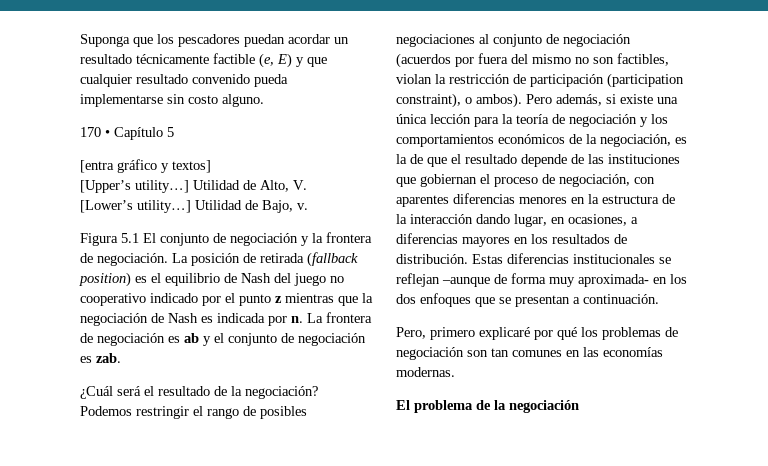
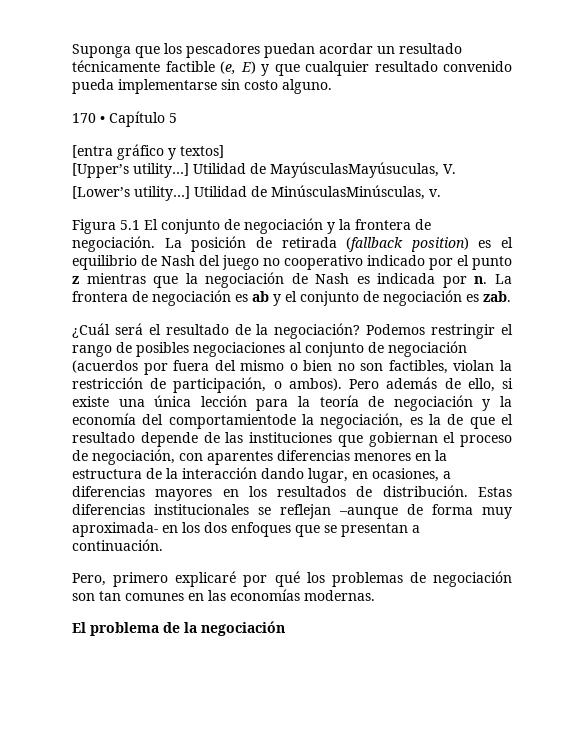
- Utilidad de Alto, V.
+ Utilidad de MayúsculasMayúsuculas, V.
- Utilidad de Bajo, v.
+ Utilidad de MinúsculasMinúsculas, v.
- Podemos restringir el rango de posibles negociaciones al conjunto de negociación (acuerdos por fuera del mismo no son factibles, violan la restricción de participación (participation constraint), o ambos). Pero además, si existe una única lección para la teoría de negociación y los comportamientos económicos de la negociación, es la de que el resultado depende de las instituciones que gobiernan el proceso de negociación, con aparentes diferencias menores en la estructura de la interacción dando lugar, en ocasiones, a diferencias mayores en los resultados de distribución.
+ Podemos restringir el rango de posibles negociaciones al conjunto de negociación (acuerdos por fuera del mismo o bien no son factibles, violan la restricción de participación, o ambos). Pero además de ello, si existe una única lección para la teoría de negociación y la economía del comportamientode la negociación, es la de que el resultado depende de las instituciones que gobiernan el proceso de negociación, con aparentes diferencias menores en la estructura de la interacción dando lugar, en ocasiones, a diferencias mayores en los resultados de distribución.

